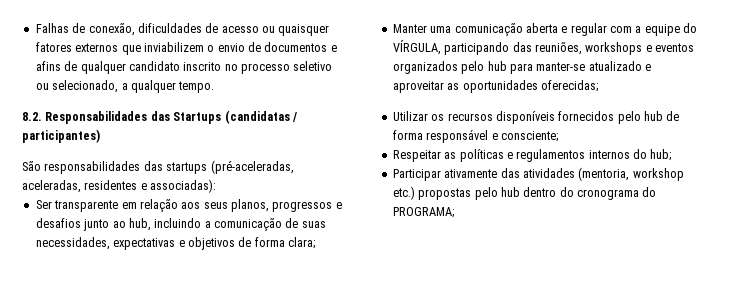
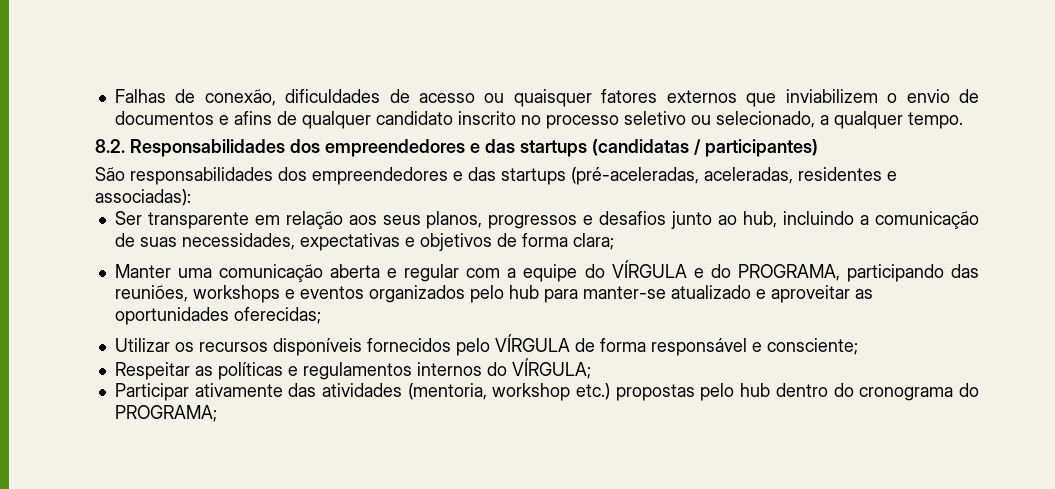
- 8.2. Responsabilidades das Startups (candidatas / participantes)
+ 8.2. Responsabilidades dos empreendedores e das startups (candidatas / participantes)
- São responsabilidades das startups (pré-aceleradas, aceleradas, residentes e associadas):
+ São responsabilidades dos empreendedores e das startups (pré-aceleradas, aceleradas, residentes e associadas):
- Manter uma comunicação aberta e regular com a equipe do VÍRGULA, participando das reuniões, workshops e eventos organizados pelo hub para manter-se atualizado e aproveitar as oportunidades oferecidas;
+ Manter uma comunicação aberta e regular com a equipe do VÍRGULA e do PROGRAMA, participando das reuniões, workshops e eventos organizados pelo hub para manter-se atualizado e aproveitar as oportunidades oferecidas;
- Utilizar os recursos disponíveis fornecidos pelo hub de forma responsável e consciente;
+ Utilizar os recursos disponíveis fornecidos pelo VÍRGULA de forma responsável e consciente;
- Respeitar as políticas e regulamentos internos do hub;
+ Respeitar as políticas e regulamentos internos do VÍRGULA;

